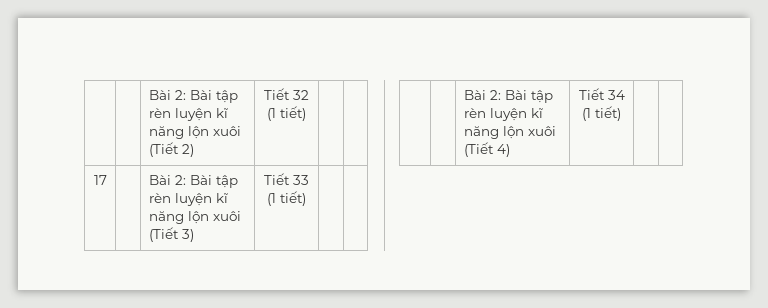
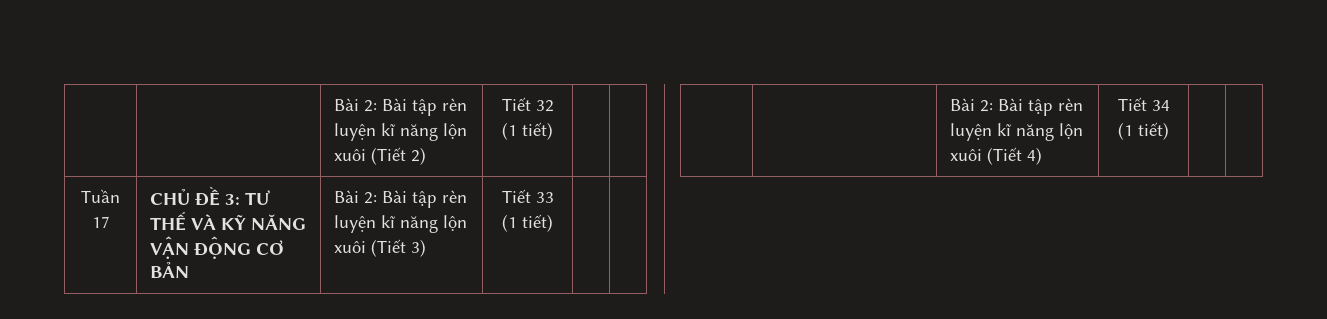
- 17 | | Bài 2: Bài tập rèn luyện kĩ năng lộn xuôi (Tiết 3) | Tiết 33 (1 tiết) | |
+ Tuần 17 | CHỦ ĐỀ 3: TƯ THẾ VÀ KỸ NĂNG VẬN ĐỘNG CƠ BẢN | Bài 2: Bài tập rèn luyện kĩ năng lộn xuôi (Tiết 3) | Tiết 33 (1 tiết) | |

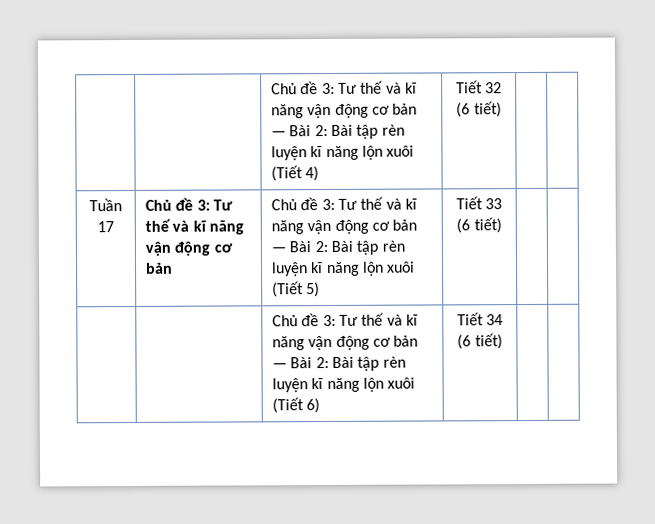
- | | Bài 2: Bài tập rèn luyện kĩ năng lộn xuôi (Tiết 2) | Tiết 32 (1 tiết) | |
- Tuần 17 | CHỦ ĐỀ 3: TƯ THẾ VÀ KỸ NĂNG VẬN ĐỘNG CƠ BẢN | Bài 2: Bài tập rèn luyện kĩ năng lộn xuôi (Tiết 3) | Tiết 33 (1 tiết) | |
- | | Bài 2: Bài tập rèn luyện kĩ năng lộn xuôi (Tiết 4) | Tiết 34 (1 tiết) | |
+ | | Chủ đề 3: Tư thế và kĩ năng vận động cơ bản — Bài 2: Bài tập rèn luyện kĩ năng lộn xuôi (Tiết 4) | Tiết 32 (6 tiết) | |
+ Tuần 17 | Chủ đề 3: Tư thế và kĩ năng vận động cơ bản | Chủ đề 3: Tư thế và kĩ năng vận động cơ bản — Bài 2: Bài tập rèn luyện kĩ năng lộn xuôi (Tiết 5) | Tiết 33 (6 tiết) | |
+ | | Chủ đề 3: Tư thế và kĩ năng vận động cơ bản — Bài 2: Bài tập rèn luyện kĩ năng lộn xuôi (Tiết 6) | Tiết 34 (6 tiết) | |

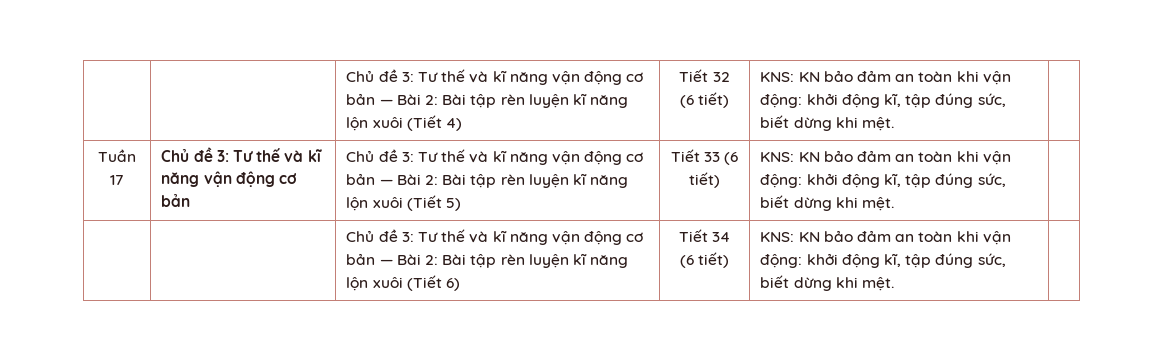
- Tiết 32 (6 tiết)
+ Tiết 32 (6 tiết) | KNS: KN bảo đảm an toàn khi vận động: khởi động kĩ, tập đúng sức, biết dừng khi mệt.
- Tiết 33 (6 tiết)
+ Tiết 33 (6 tiết) | KNS: KN bảo đảm an toàn khi vận động: khởi động kĩ, tập đúng sức, biết dừng khi mệt.
- Tiết 34 (6 tiết)
+ Tiết 34 (6 tiết) | KNS: KN bảo đảm an toàn khi vận động: khởi động kĩ, tập đúng sức, biết dừng khi mệt.

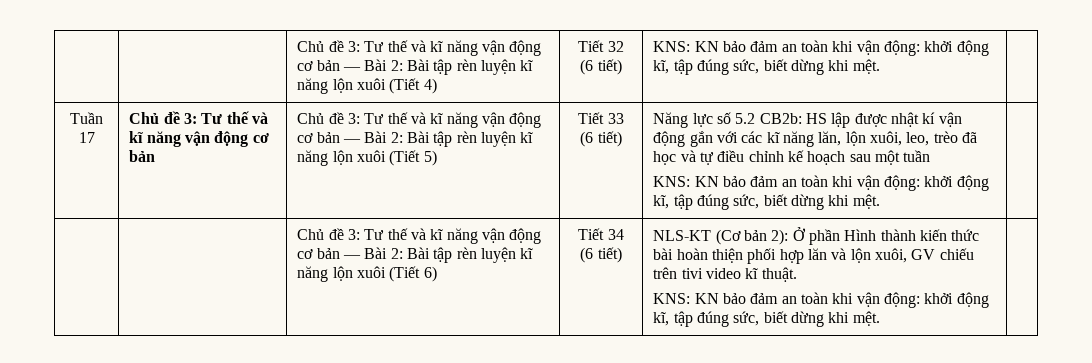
+ Năng lực số 5.2 CB2b: HS lập được nhật kí vận động gắn với các kĩ năng lăn, lộn xuôi, leo, trèo đã học và tự điều chỉnh kế hoạch sau một tuần
+ NLS-KT (Cơ bản 2): Ở phần Hình thành kiến thức bài hoàn thiện phối hợp lăn và lộn xuôi, GV chiếu trên tivi video kĩ thuật.

